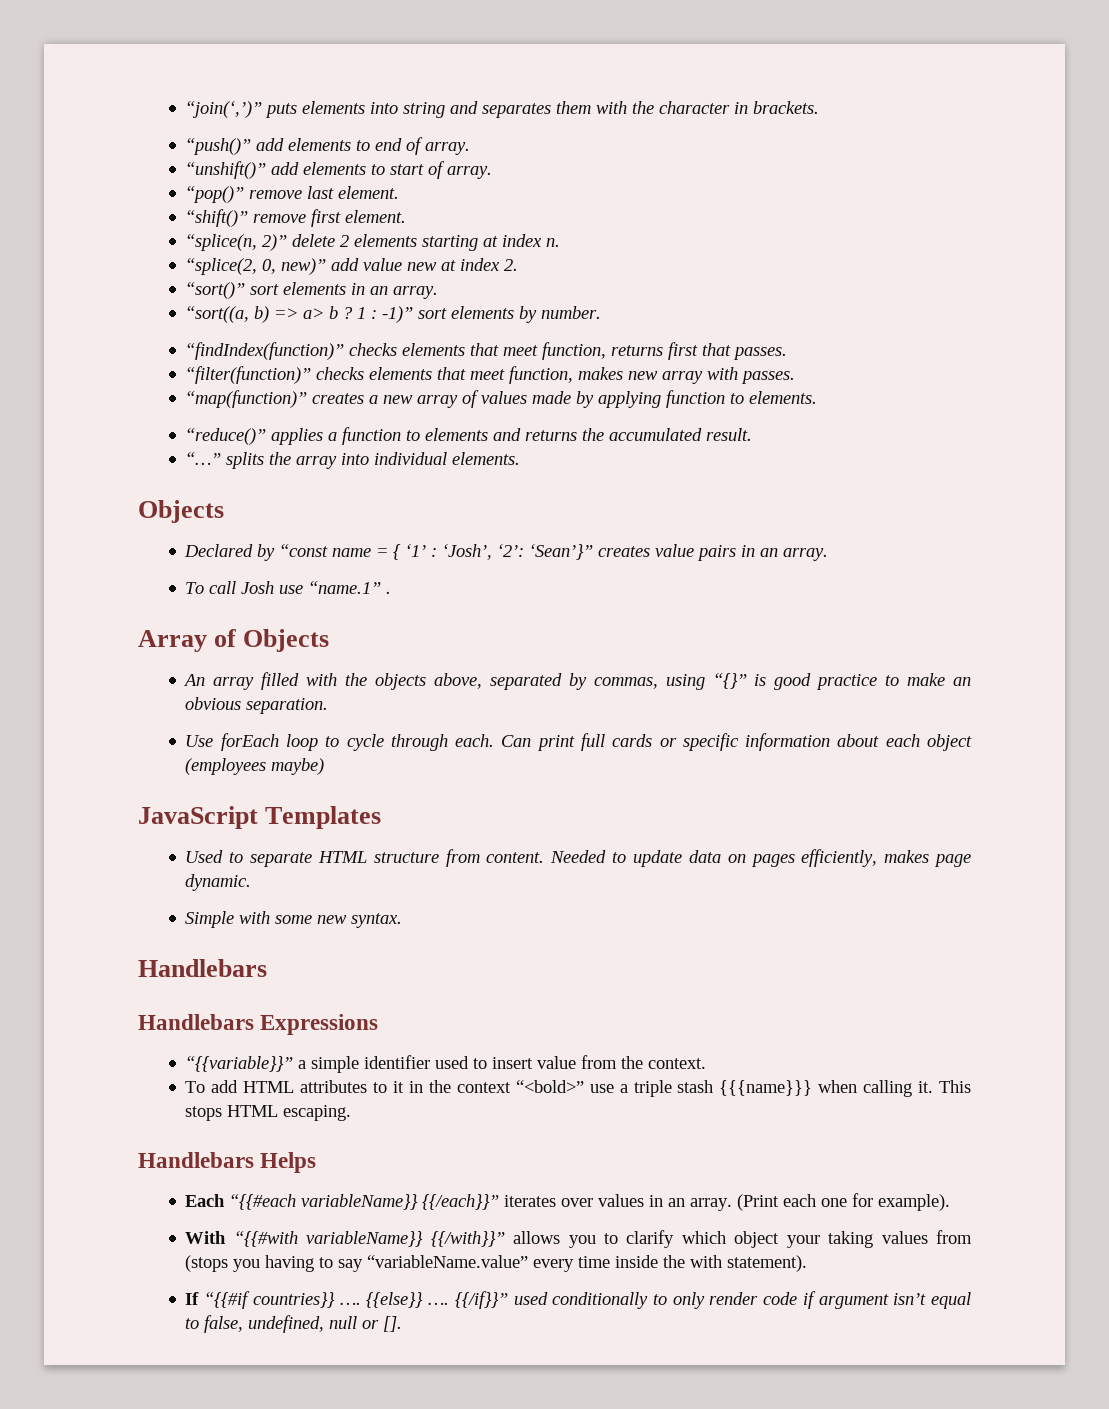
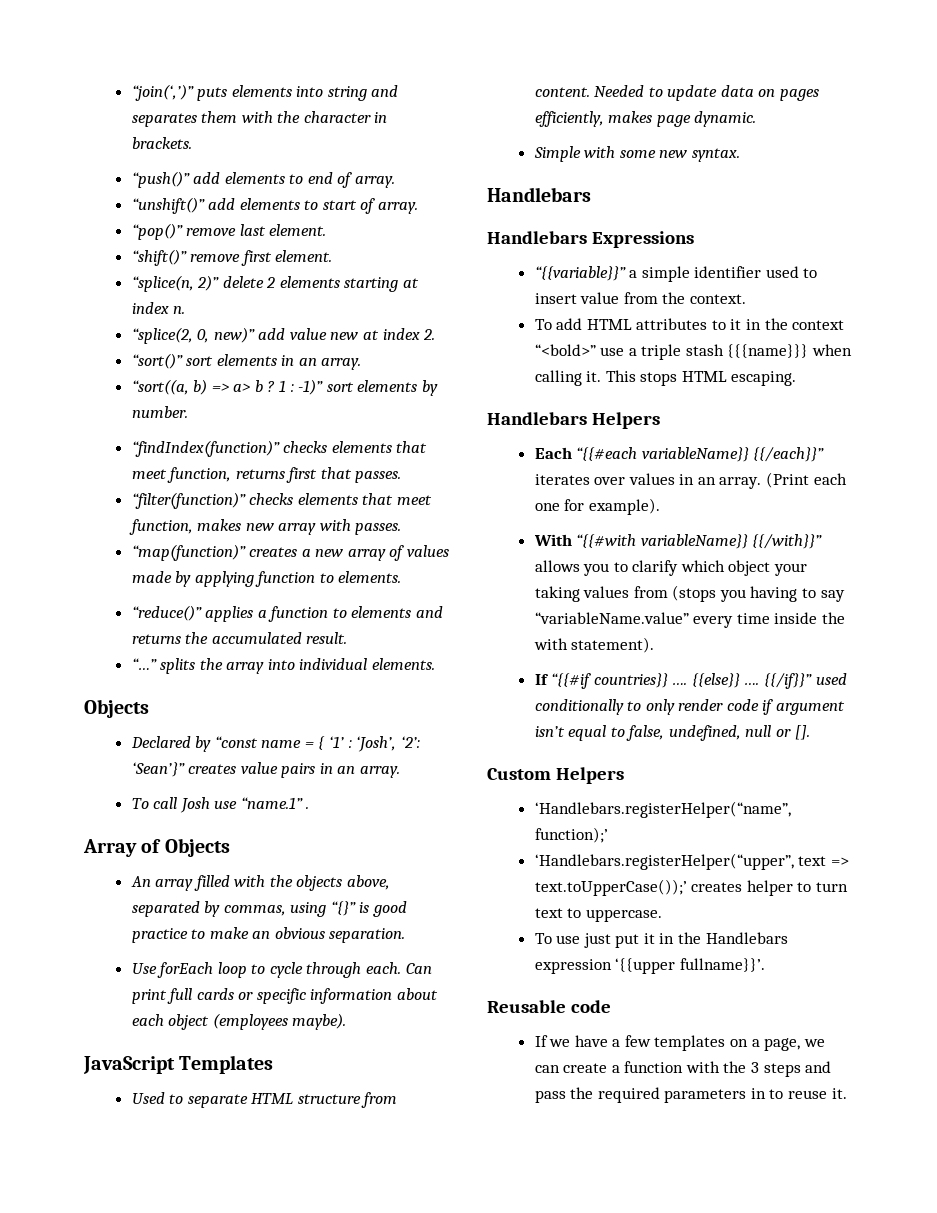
- Can print full cards or specific information about each object (employees maybe)
+ Can print full cards or specific information about each object (employees maybe).
- Handlebars Helps
+ Handlebars Helpers
+ Custom Helpers
+ ‘Handlebars.registerHelper(“name”, function);’
+ ‘Handlebars.registerHelper(“upper”, text => text.toUpperCase());’ creates helper to turn text to uppercase.
+ To use just put it in the Handlebars expression ‘{{upper fullname}}’.
+ Reusable code
+ If we have a few templates on a page, we can create a function with the 3 steps and pass the required parameters in to reuse it.

